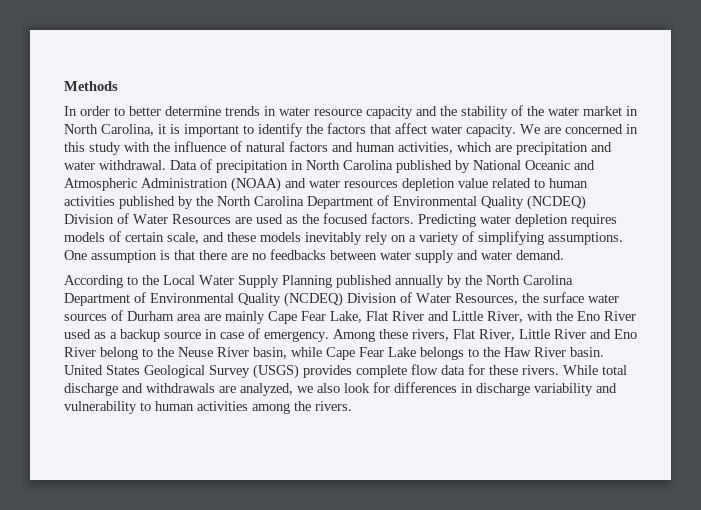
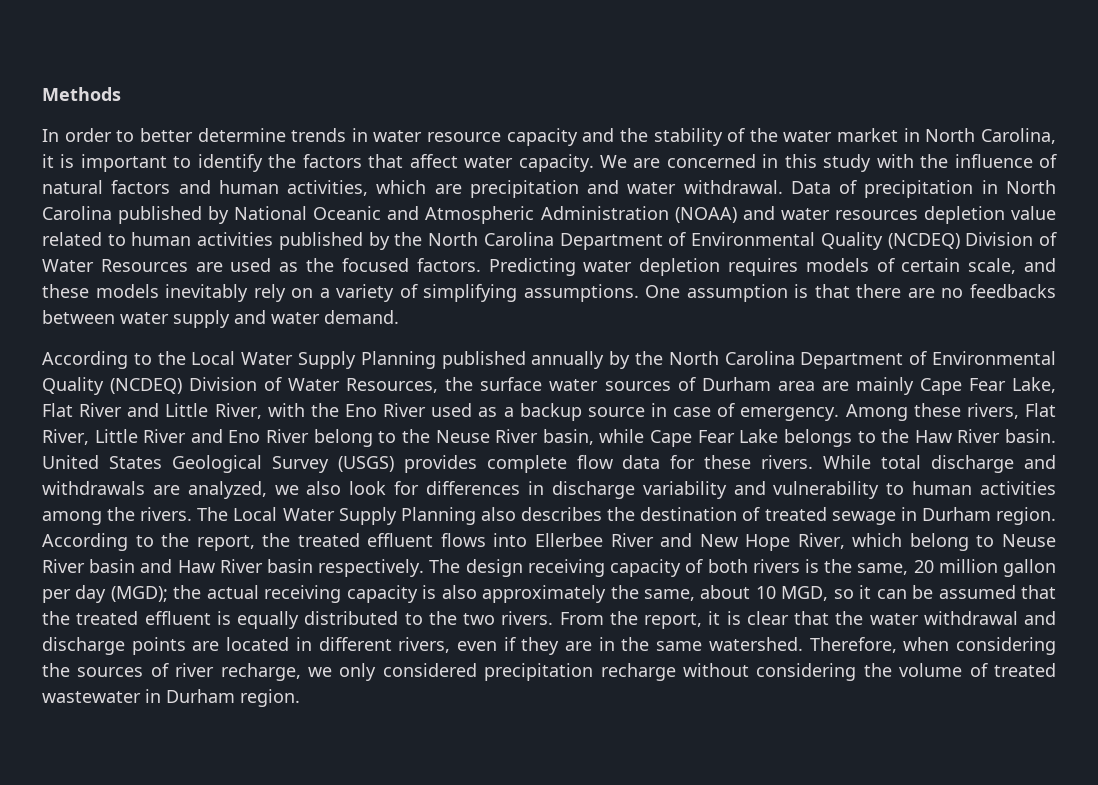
+ The Local Water Supply Planning also describes the destination of treated sewage in Durham region. According to the report, the treated effluent flows into Ellerbee River and New Hope River, which belong to Neuse River basin and Haw River basin respectively. The design receiving capacity of both rivers is the same, 20 million gallon per day (MGD); the actual receiving capacity is also approximately the same, about 10 MGD, so it can be assumed that the treated effluent is equally distributed to the two rivers. From the report, it is clear that the water withdrawal and discharge points are located in different rivers, even if they are in the same watershed. Therefore, when considering the sources of river recharge, we only considered precipitation recharge without considering the volume of treated wastewater in Durham region.

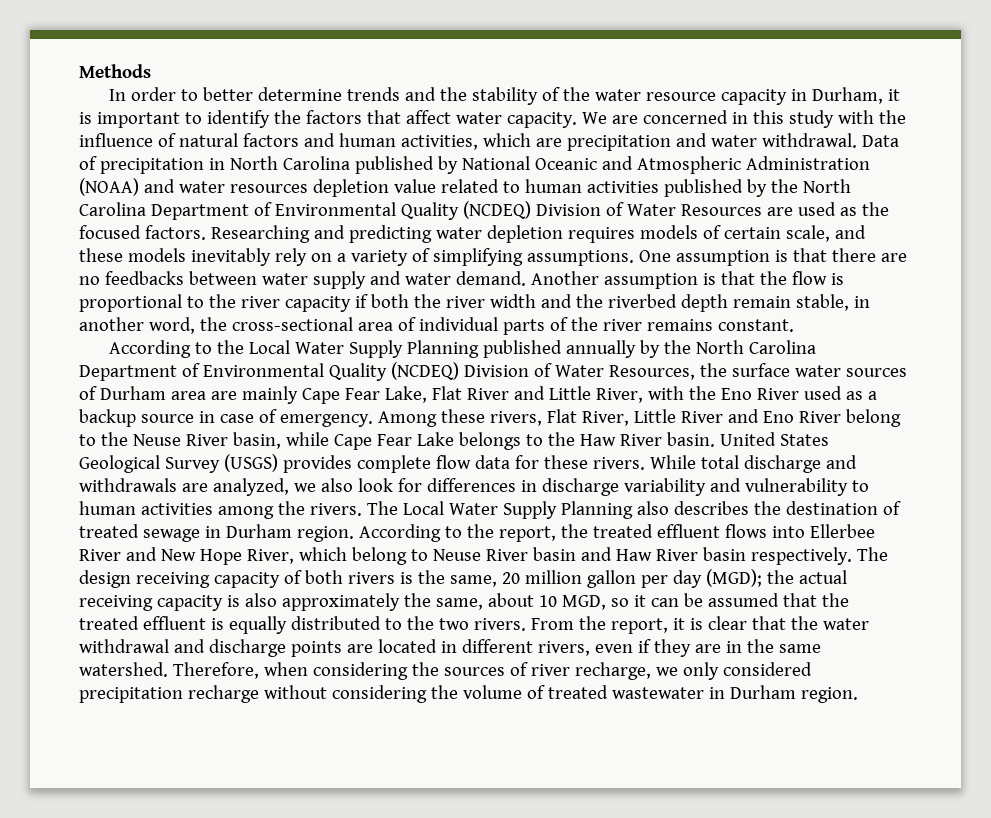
- In order to better determine trends in water resource capacity and the stability of the water market in North Carolina, it is important to identify the factors that affect water capacity.
+ In order to better determine trends and the stability of the water resource capacity in Durham, it is important to identify the factors that affect water capacity.
- Predicting water depletion requires models of certain scale, and these models inevitably rely on a variety of simplifying assumptions.
+ Researching and predicting water depletion requires models of certain scale, and these models inevitably rely on a variety of simplifying assumptions.
+ Another assumption is that the flow is proportional to the river capacity if both the river width and the riverbed depth remain stable, in another word, the cross-sectional area of individual parts of the river remains constant.

